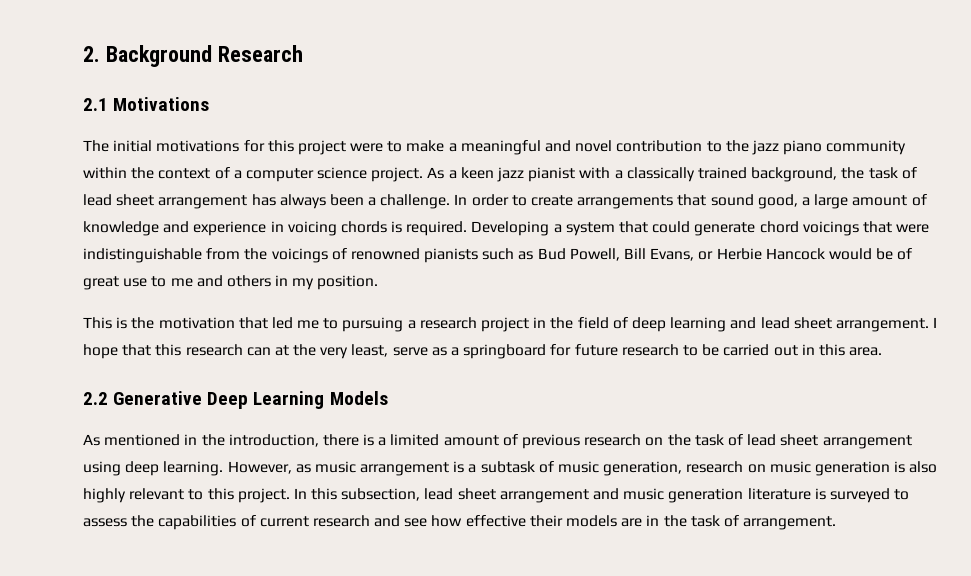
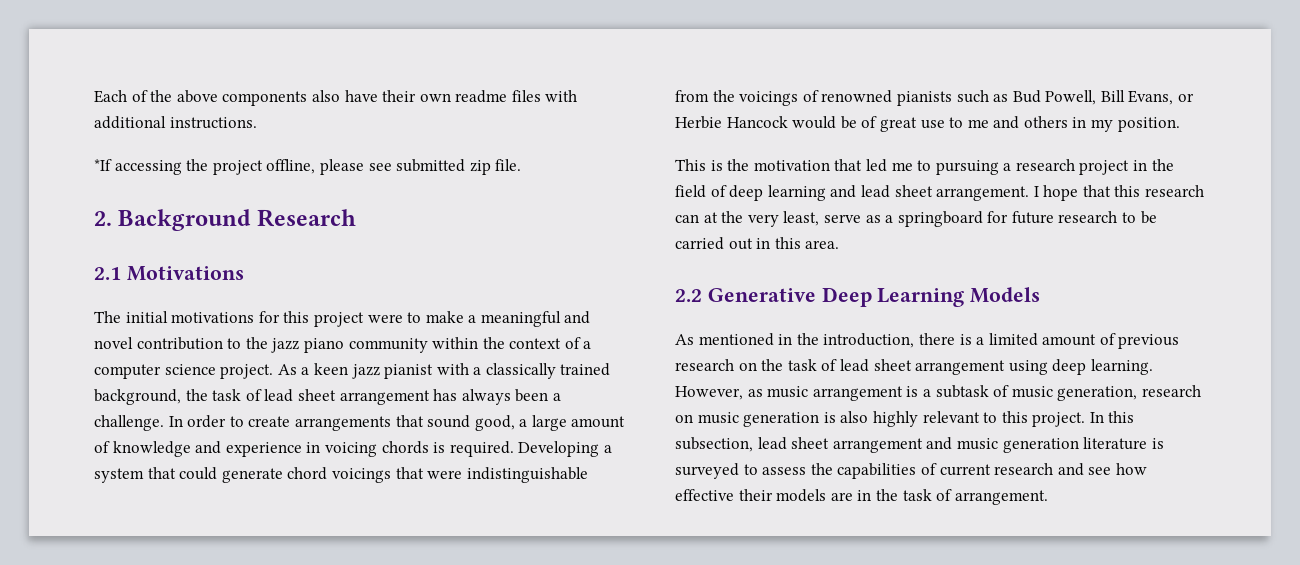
+ Each of the above components also have their own readme files with additional instructions.
+ *If accessing the project offline, please see submitted zip file.

